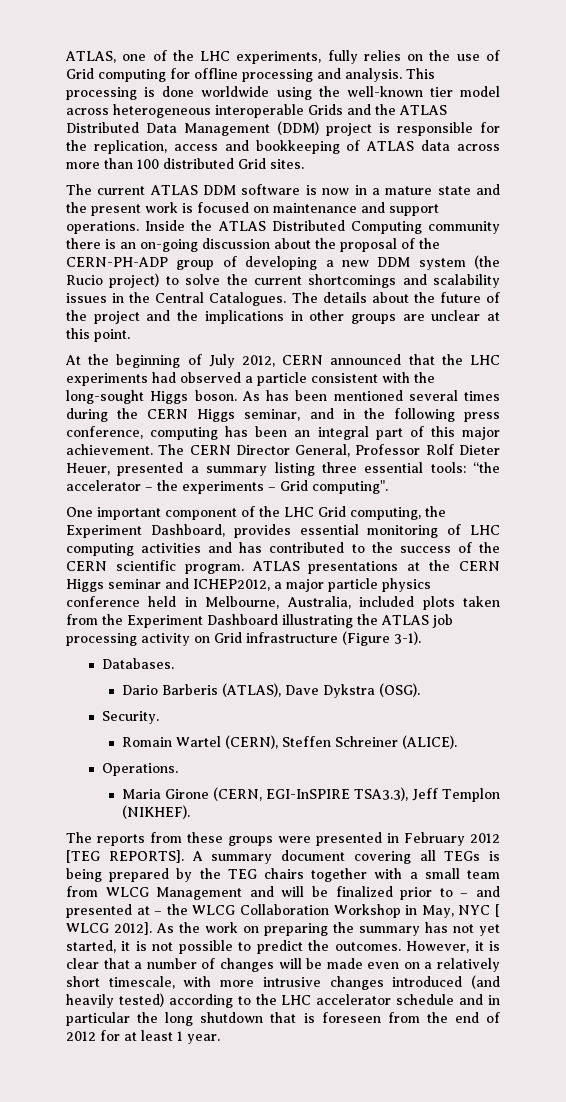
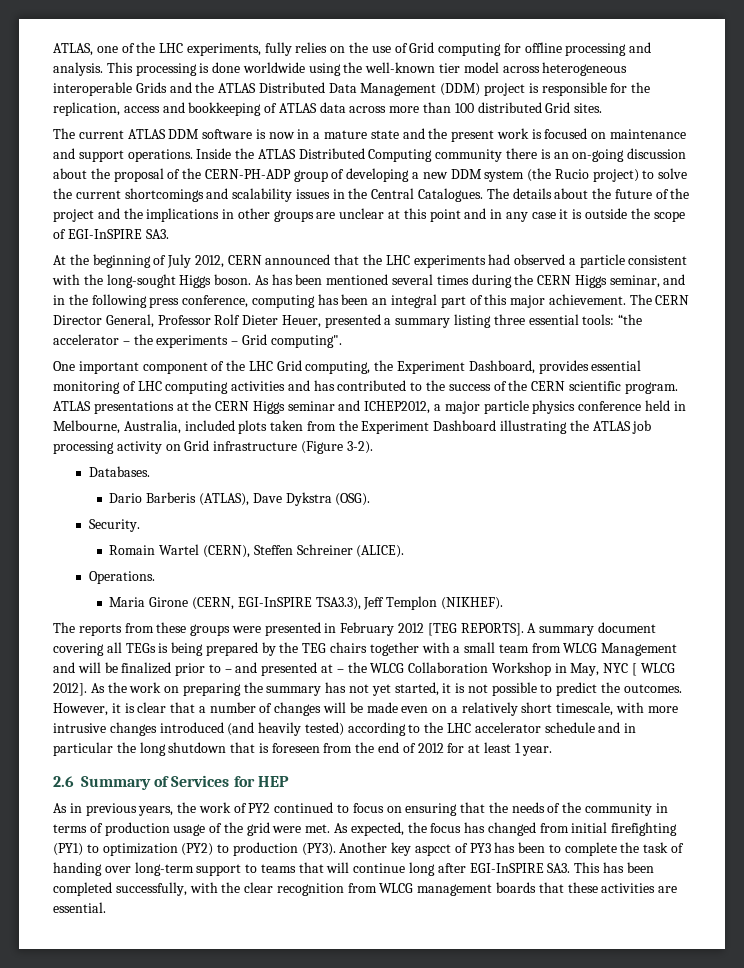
- The details about the future of the project and the implications in other groups are unclear at this point.
+ The details about the future of the project and the implications in other groups are unclear at this point and in any case it is outside the scope of EGI-InSPIRE SA3.
- ATLAS presentations at the CERN Higgs seminar and ICHEP2012, a major particle physics conference held in Melbourne, Australia, included plots taken from the Experiment Dashboard illustrating the ATLAS job processing activity on Grid infrastructure (Figure 3-1).
+ ATLAS presentations at the CERN Higgs seminar and ICHEP2012, a major particle physics conference held in Melbourne, Australia, included plots taken from the Experiment Dashboard illustrating the ATLAS job processing activity on Grid infrastructure (Figure 3-2).
+ 2.6 Summary of Services for HEP
+ As in previous years, the work of PY2 continued to focus on ensuring that the needs of the community in terms of production usage of the grid were met. As expected, the focus has changed from initial firefighting (PY1) to optimization (PY2) to production (PY3). Another key aspcct of PY3 has been to complete the task of handing over long-term support to teams that will continue long after EGI-InSPIRE SA3. This has been completed successfully, with the clear recognition from WLCG management boards that these activities are essential.

